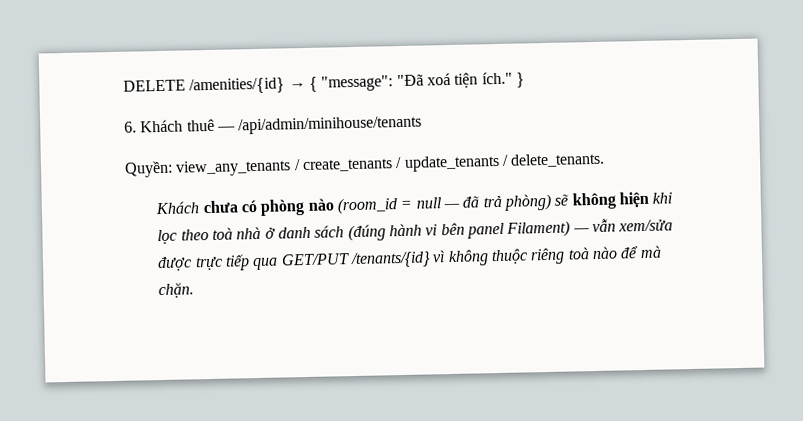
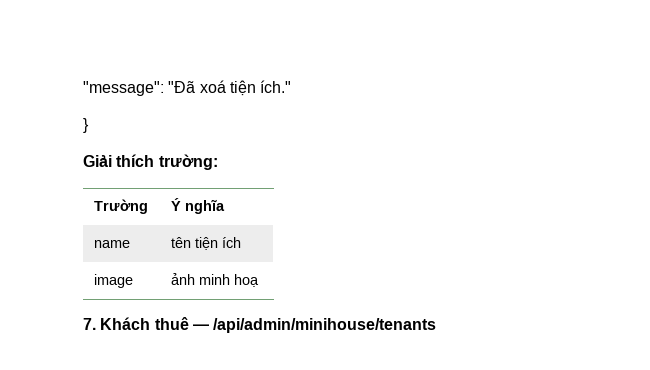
- DELETE /amenities/{id} → { "message": "Đã xoá tiện ích." }
+ "message": "Đã xoá tiện ích."
+ }
- 6. Khách thuê — /api/admin/minihouse/tenants
- Quyền: view_any_tenants / create_tenants / update_tenants / delete_tenants.
- Khách chưa có phòng nào (room_id = null — đã trả phòng) sẽ không hiện khi lọc theo toà nhà ở danh sách (đúng hành vi bên panel Filament) — vẫn xem/sửa được trực tiếp qua GET/PUT /tenants/{id} vì không thuộc riêng toà nào để mà chặn.
+ Giải thích trường:
+ Trường | Ý nghĩa
+ name | tên tiện ích
+ image | ảnh minh hoạ
+ 7. Khách thuê — /api/admin/minihouse/tenants

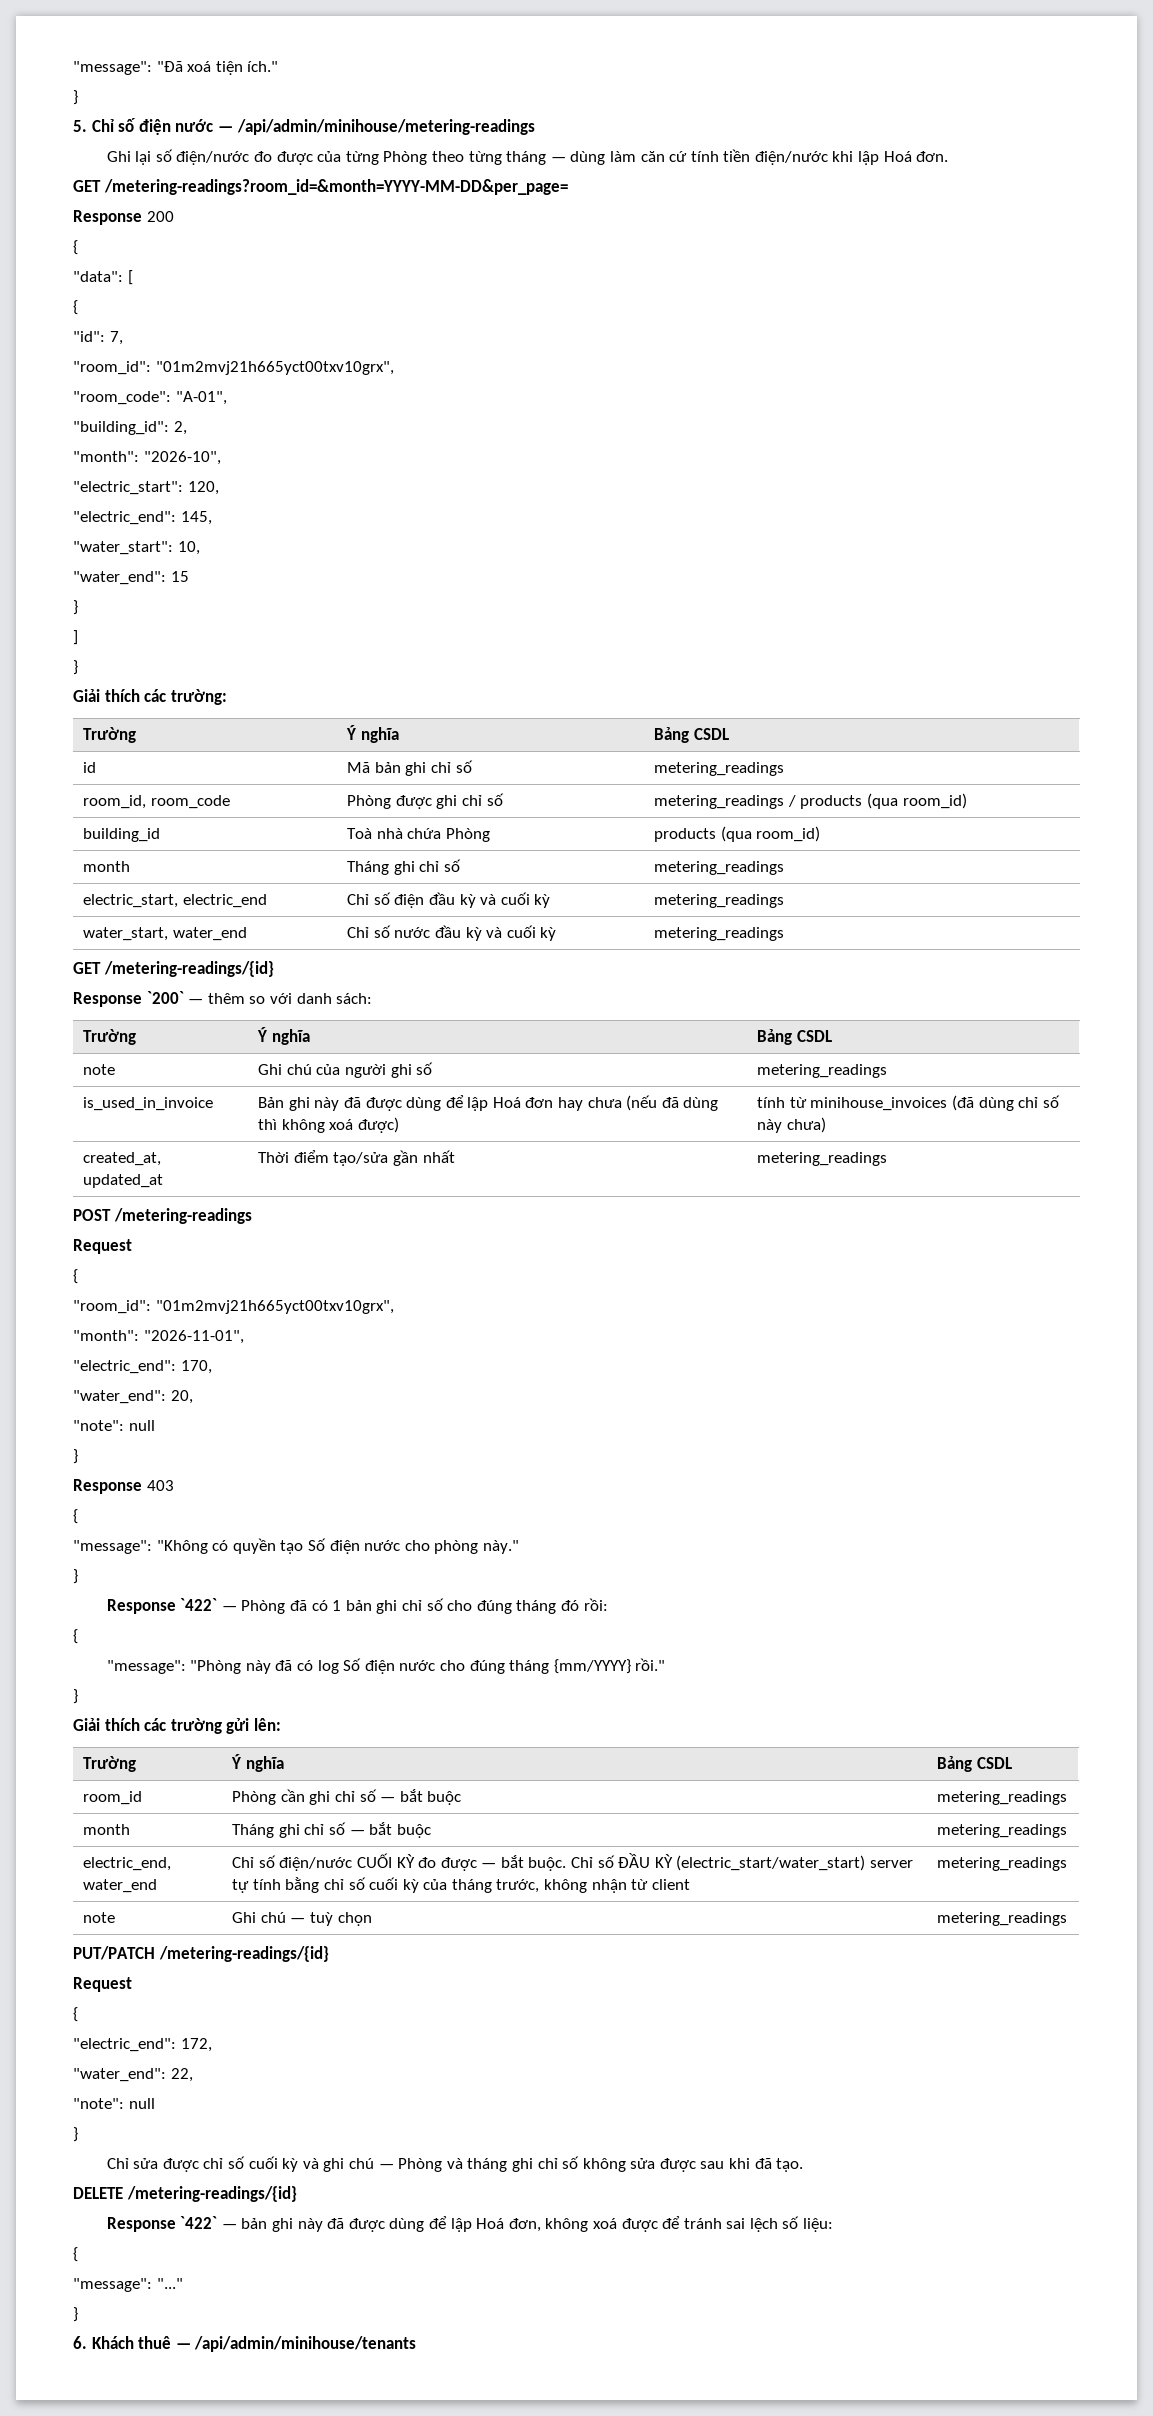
- Giải thích trường:
- Trường | Ý nghĩa
- name | tên tiện ích
- image | ảnh minh hoạ
- 7. Khách thuê — /api/admin/minihouse/tenants
+ 5. Chỉ số điện nước — /api/admin/minihouse/metering-readings
+ Ghi lại số điện/nước đo được của từng Phòng theo từng tháng — dùng làm căn cứ tính tiền điện/nước khi lập Hoá đơn.
+ GET /metering-readings?room_id=&month=YYYY-MM-DD&per_page=
+ Response 200
+ {
+ "data": [
+ {
+ "id": 7,
+ "room_id": "01m2mvj21h665yct00txv10grx",
+ "room_code": "A-01",
+ "building_id": 2,
+ "month": "2026-10",
+ "electric_start": 120,
+ "electric_end": 145,
+ "water_start": 10,
+ "water_end": 15
+ }
+ ]
+ }
+ Giải thích các trường:
+ Trường | Ý nghĩa | Bảng CSDL
+ id | Mã bản ghi chỉ số | metering_readings
+ room_id, room_code | Phòng được ghi chỉ số | metering_readings / products (qua room_id)
+ building_id | Toà nhà chứa Phòng | products (qua room_id)
+ month | Tháng ghi chỉ số | metering_readings
+ electric_start, electric_end | Chỉ số điện đầu kỳ và cuối kỳ | metering_readings
+ water_start, water_end | Chỉ số nước đầu kỳ và cuối kỳ | metering_readings
+ GET /metering-readings/{id}
+ Response `200` — thêm so với danh sách:
+ Trường | Ý nghĩa | Bảng CSDL
+ note | Ghi chú của người ghi số | metering_readings
+ is_used_in_invoice | Bản ghi này đã được dùng để lập Hoá đơn hay chưa (nếu đã dùng thì không xoá được) | tính từ minihouse_invoices (đã dùng chỉ số này chưa)
+ created_at, updated_at | Thời điểm tạo/sửa gần nhất | metering_readings
+ POST /metering-readings
+ Request
+ {
+ "room_id": "01m2mvj21h665yct00txv10grx",
+ "month": "2026-11-01",
+ "electric_end": 170,
+ "water_end": 20,
+ "note": null
+ }
+ Response 403
+ {
+ "message": "Không có quyền tạo Số điện nước cho phòng này."
+ }
+ Response `422` — Phòng đã có 1 bản ghi chỉ số cho đúng tháng đó rồi:
+ {
+ "message": "Phòng này đã có log Số điện nước cho đúng tháng {mm/YYYY} rồi."
+ }
+ Giải thích các trường gửi lên:
+ Trường | Ý nghĩa | Bảng CSDL
+ room_id | Phòng cần ghi chỉ số — bắt buộc | metering_readings
+ month | Tháng ghi chỉ số — bắt buộc | metering_readings
+ electric_end, water_end | Chỉ số điện/nước CUỐI KỲ đo được — bắt buộc. Chỉ số ĐẦU KỲ (electric_start/water_start) server tự tính bằng chỉ số cuối kỳ của tháng trước, không nhận từ client | metering_readings
+ note | Ghi chú — tuỳ chọn | metering_readings
+ PUT/PATCH /metering-readings/{id}
+ Request
+ {
+ "electric_end": 172,
+ "water_end": 22,
+ "note": null
+ }
+ Chỉ sửa được chỉ số cuối kỳ và ghi chú — Phòng và tháng ghi chỉ số không sửa được sau khi đã tạo.
+ DELETE /metering-readings/{id}
+ Response `422` — bản ghi này đã được dùng để lập Hoá đơn, không xoá được để tránh sai lệch số liệu:
+ {
+ "message": "..."
+ }
+ 6. Khách thuê — /api/admin/minihouse/tenants

